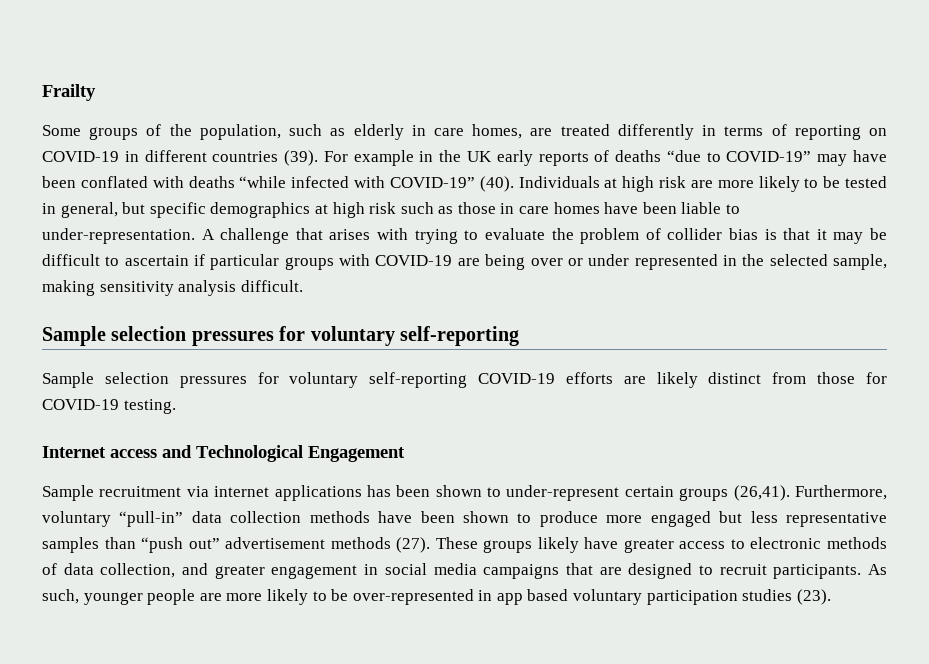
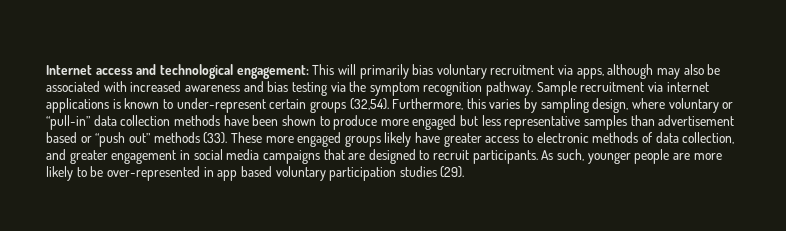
- Frailty
- Some groups of the population, such as elderly in care homes, are treated differently in terms of reporting on COVID-19 in different countries (39). For example in the UK early reports of deaths “due to COVID-19” may have been conflated with deaths “while infected with COVID-19” (40). Individuals at high risk are more likely to be tested in general, but specific demographics at high risk such as those in care homes have been liable to under-representation. A challenge that arises with trying to evaluate the problem of collider bias is that it may be difficult to ascertain if particular groups with COVID-19 are being over or under represented in the selected sample, making sensitivity analysis difficult.
- Sample selection pressures for voluntary self-reporting
- Sample selection pressures for voluntary self-reporting COVID-19 efforts are likely distinct from those for COVID-19 testing.
- Internet access and Technological Engagement
- Sample recruitment via internet applications has been shown to under-represent certain groups (26,41). Furthermore, voluntary “pull-in” data collection methods have been shown to produce more engaged but less representative samples than “push out” advertisement methods (27). These groups likely have greater access to electronic methods of data collection, and greater engagement in social media campaigns that are designed to recruit participants.
+ Internet access and technological engagement: This will primarily bias voluntary recruitment via apps, although may also be associated with increased awareness and bias testing via the symptom recognition pathway. Sample recruitment via internet applications is known to under-represent certain groups (32,54). Furthermore, this varies by sampling design, where voluntary or “pull-in” data collection methods have been shown to produce more engaged but less representative samples than advertisement based or “push out” methods (33). These more engaged groups likely have greater access to electronic methods of data collection, and greater engagement in social media campaigns that are designed to recruit participants.
- As such, younger people are more likely to be over-represented in app based voluntary participation studies (23).
+ As such, younger people are more likely to be over-represented in app based voluntary participation studies (29).

